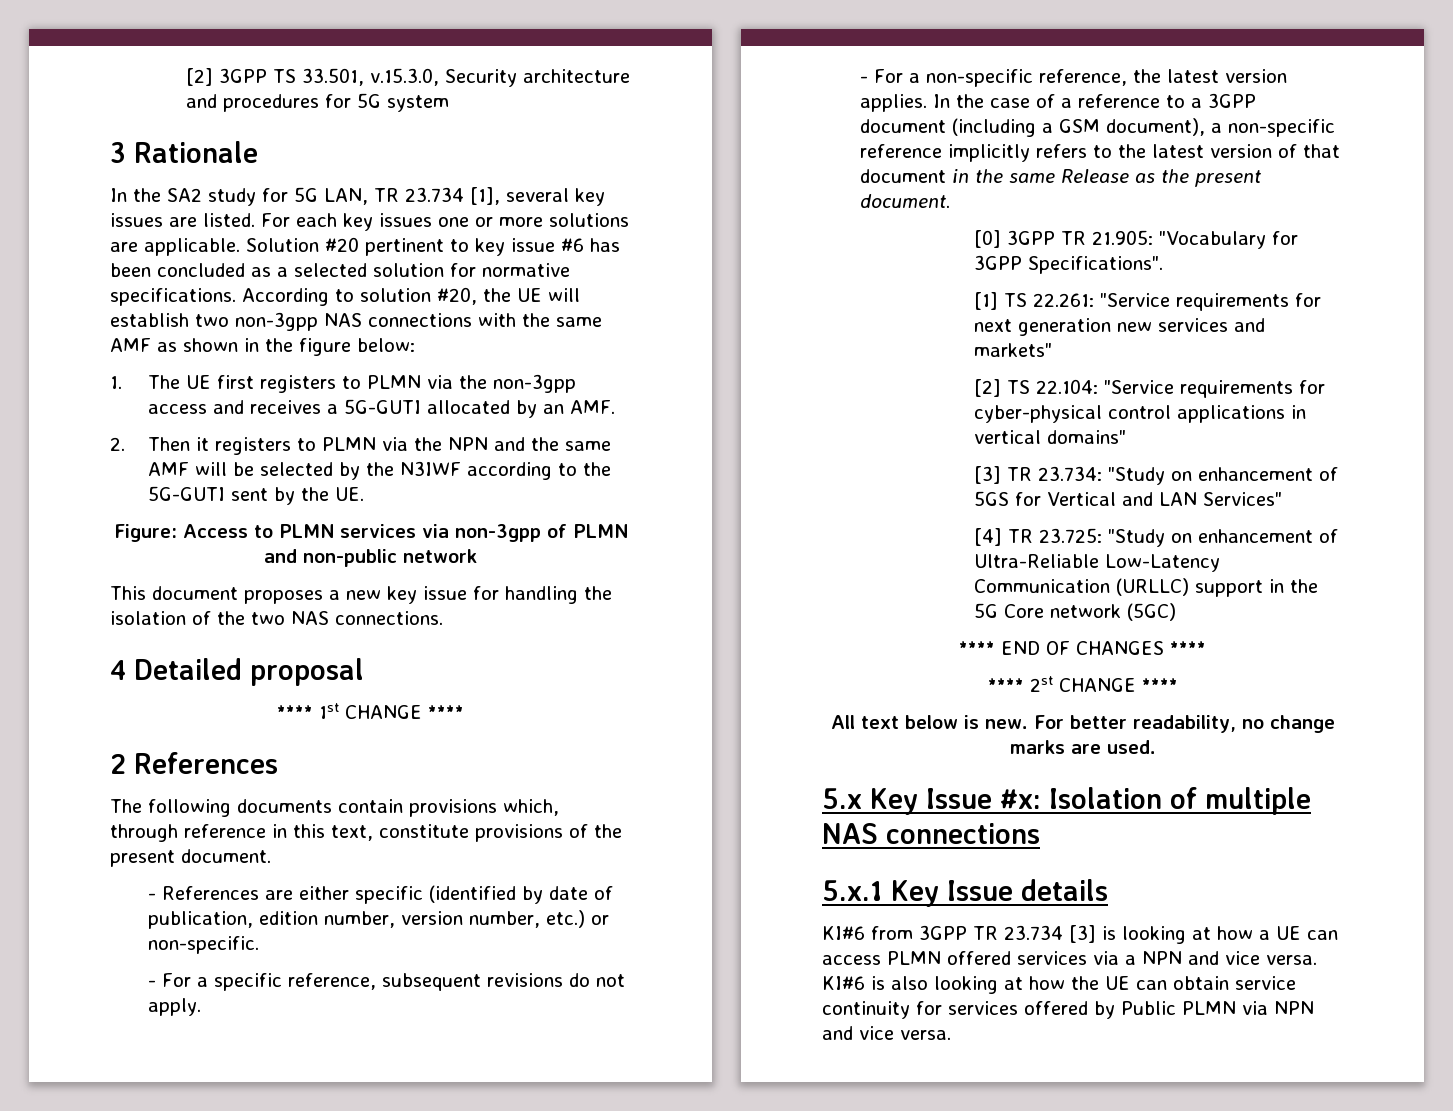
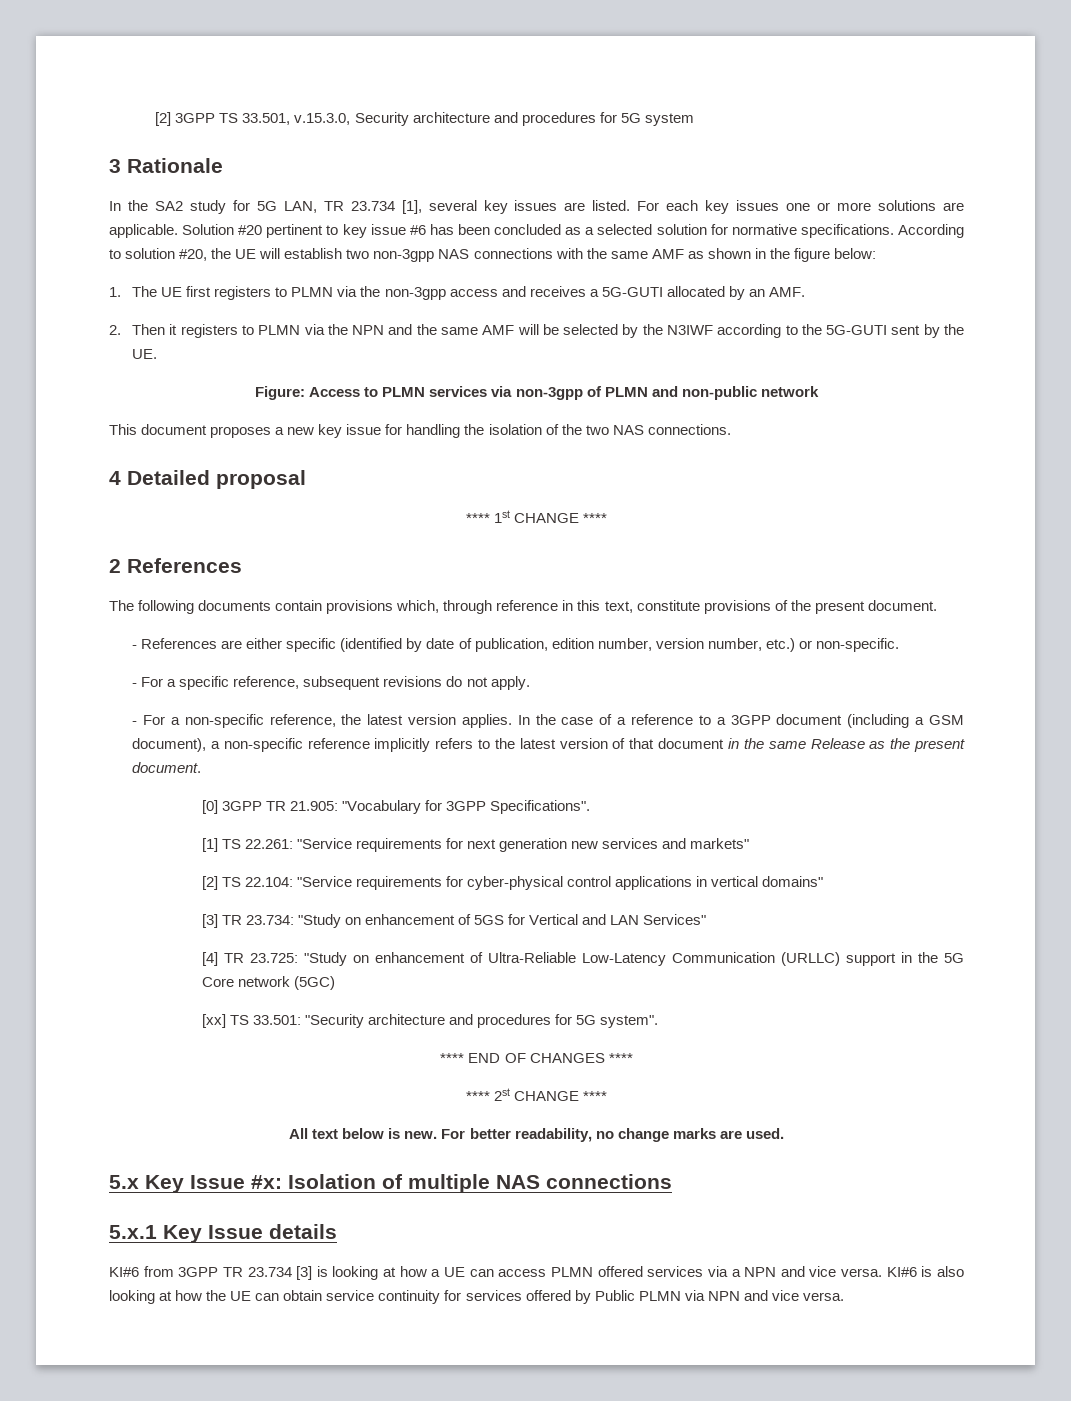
+ [xx] TS 33.501: "Security architecture and procedures for 5G system".

